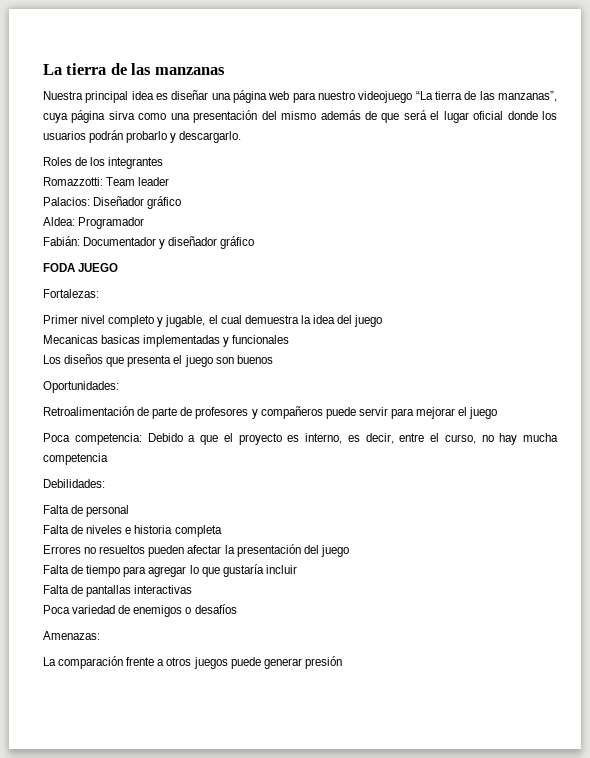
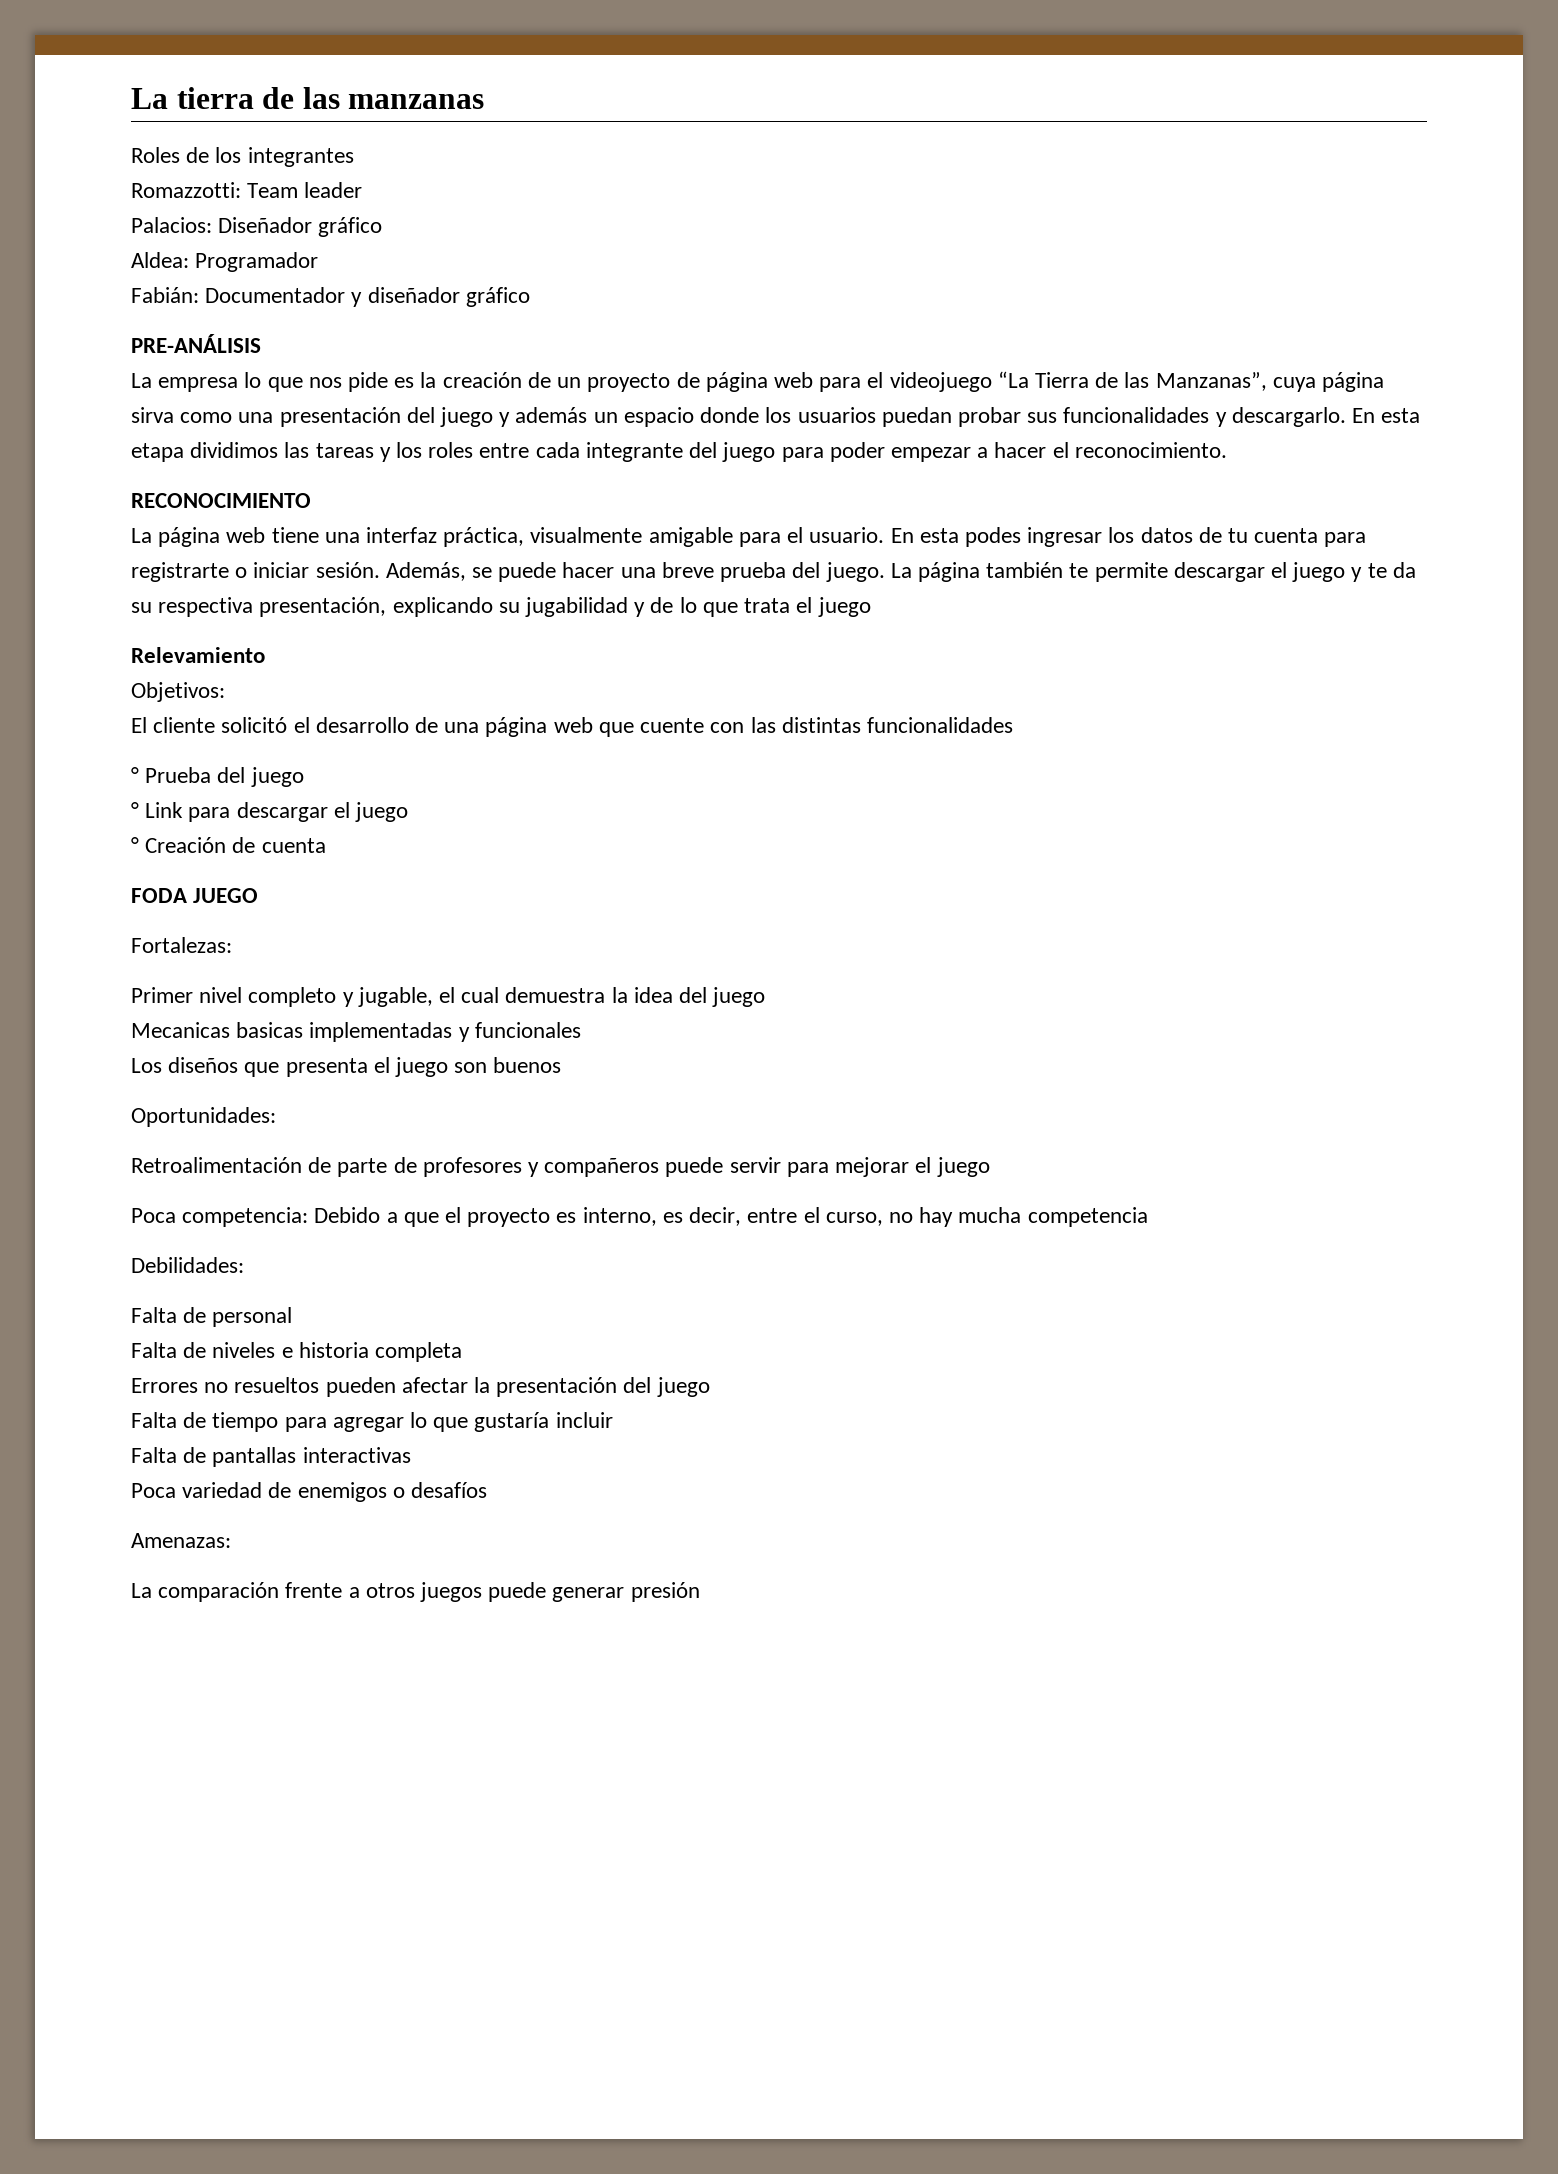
- Nuestra principal idea es diseñar una página web para nuestro videojuego “La tierra de las manzanas”, cuya página sirva como una presentación del mismo además de que será el lugar oficial donde los usuarios podrán probarlo y descargarlo.
+ PRE-ANÁLISIS
+ La empresa lo que nos pide es la creación de un proyecto de página web para el videojuego “La Tierra de las Manzanas”, cuya página sirva como una presentación del juego y además un espacio donde los usuarios puedan probar sus funcionalidades y descargarlo. En esta etapa dividimos las tareas y los roles entre cada integrante del juego para poder empezar a hacer el reconocimiento.
+ RECONOCIMIENTO
+ La página web tiene una interfaz práctica, visualmente amigable para el usuario. En esta podes ingresar los datos de tu cuenta para registrarte o iniciar sesión. Además, se puede hacer una breve prueba del juego. La página también te permite descargar el juego y te da su respectiva presentación, explicando su jugabilidad y de lo que trata el juego
+ Relevamiento
+ Objetivos:
+ El cliente solicitó el desarrollo de una página web que cuente con las distintas funcionalidades
+ ° Prueba del juego
+ ° Link para descargar el juego
+ ° Creación de cuenta

